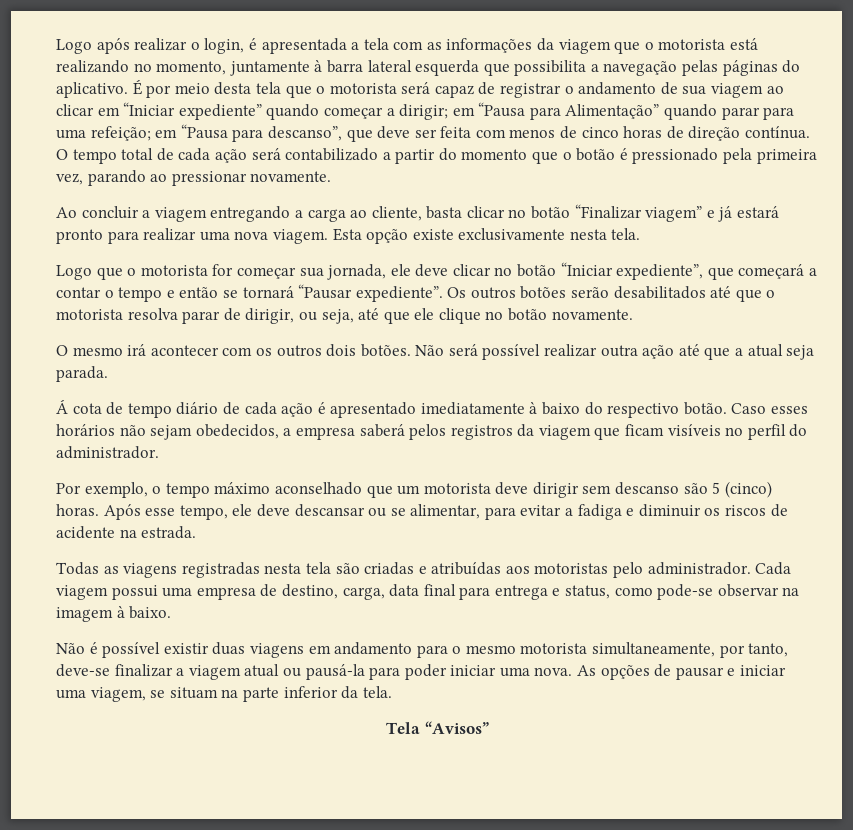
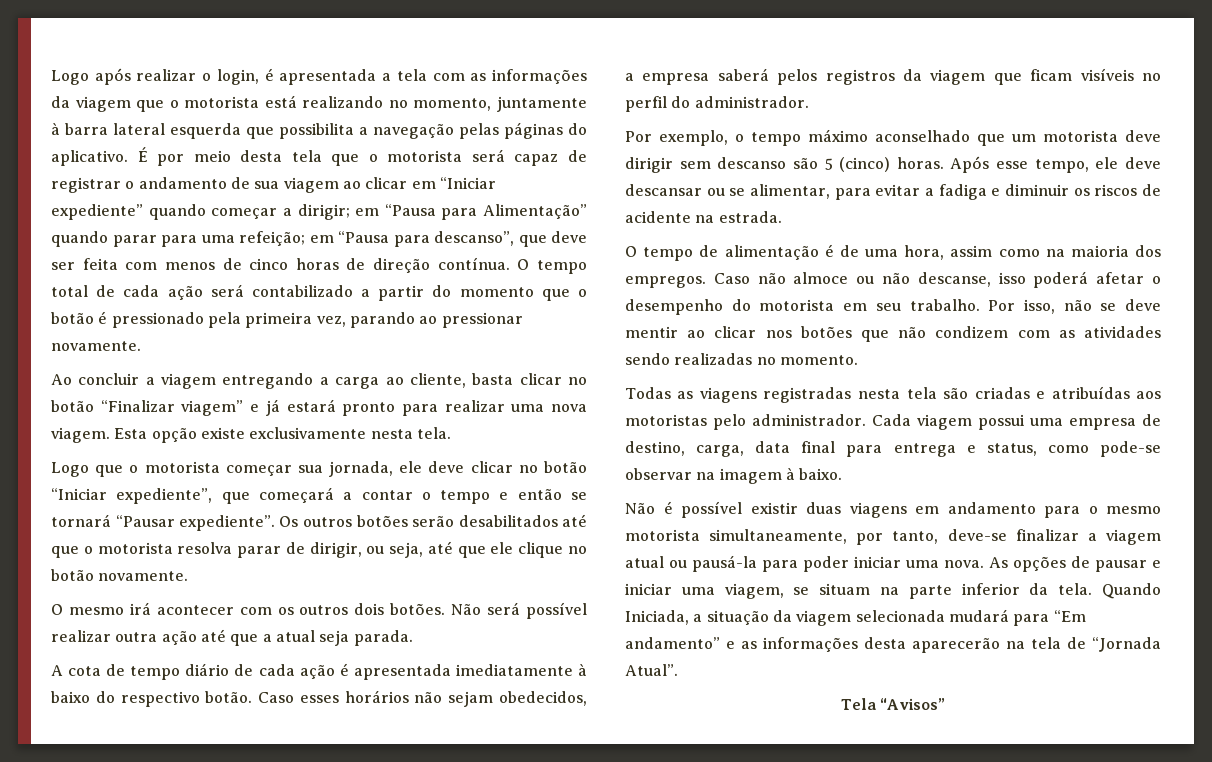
- Logo que o motorista for começar sua jornada, ele deve clicar no botão “Iniciar expediente”, que começará a contar o tempo e então se tornará “Pausar expediente”.
+ Logo que o motorista começar sua jornada, ele deve clicar no botão “Iniciar expediente”, que começará a contar o tempo e então se tornará “Pausar expediente”.
- Á cota de tempo diário de cada ação é apresentado imediatamente à baixo do respectivo botão.
+ A cota de tempo diário de cada ação é apresentada imediatamente à baixo do respectivo botão.
+ O tempo de alimentação é de uma hora, assim como na maioria dos empregos. Caso não almoce ou não descanse, isso poderá afetar o desempenho do motorista em seu trabalho. Por isso, não se deve mentir ao clicar nos botões que não condizem com as atividades sendo realizadas no momento.
+ Quando Iniciada, a situação da viagem selecionada mudará para “Em andamento” e as informações desta aparecerão na tela de “Jornada Atual”.

